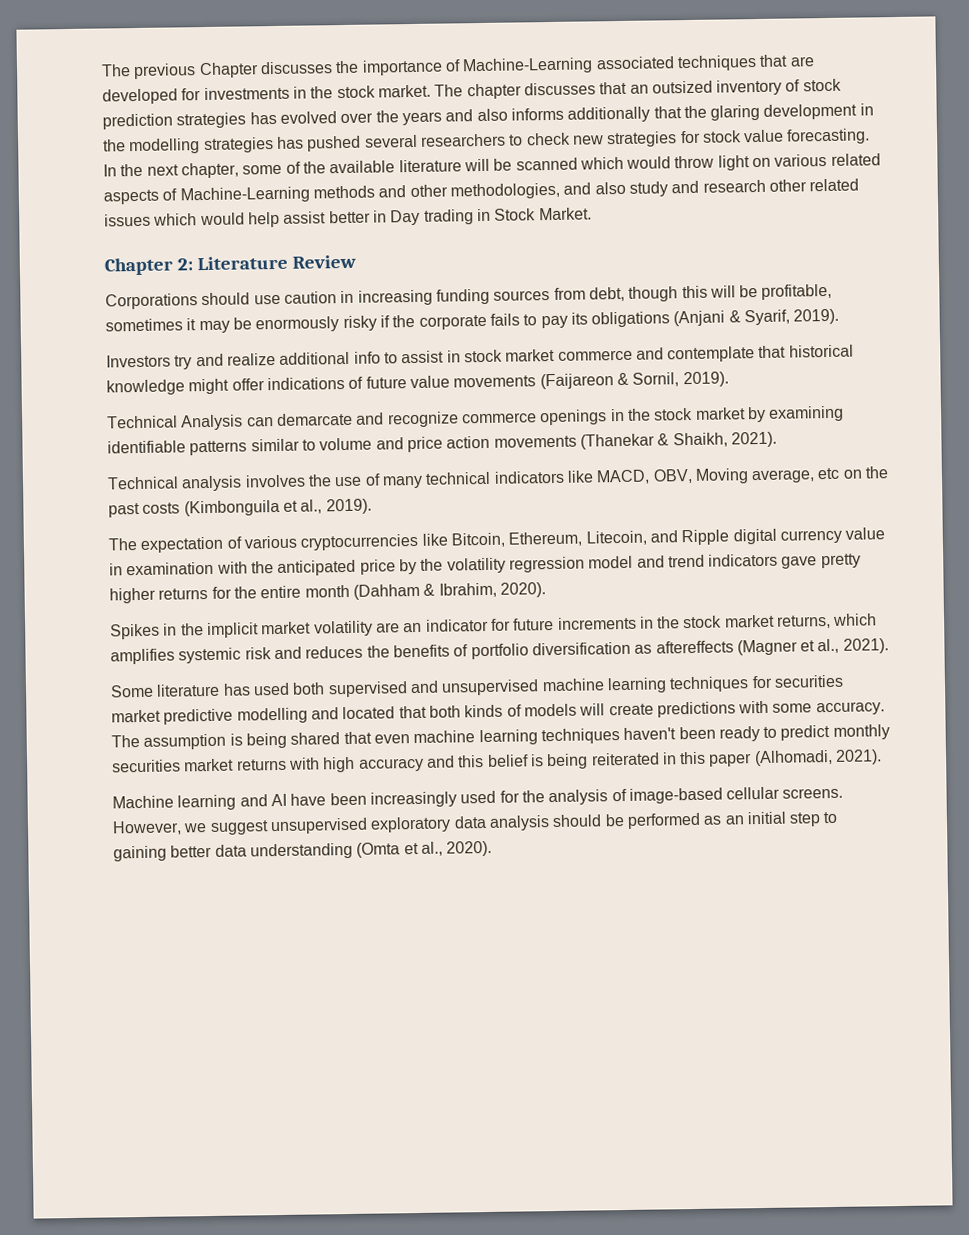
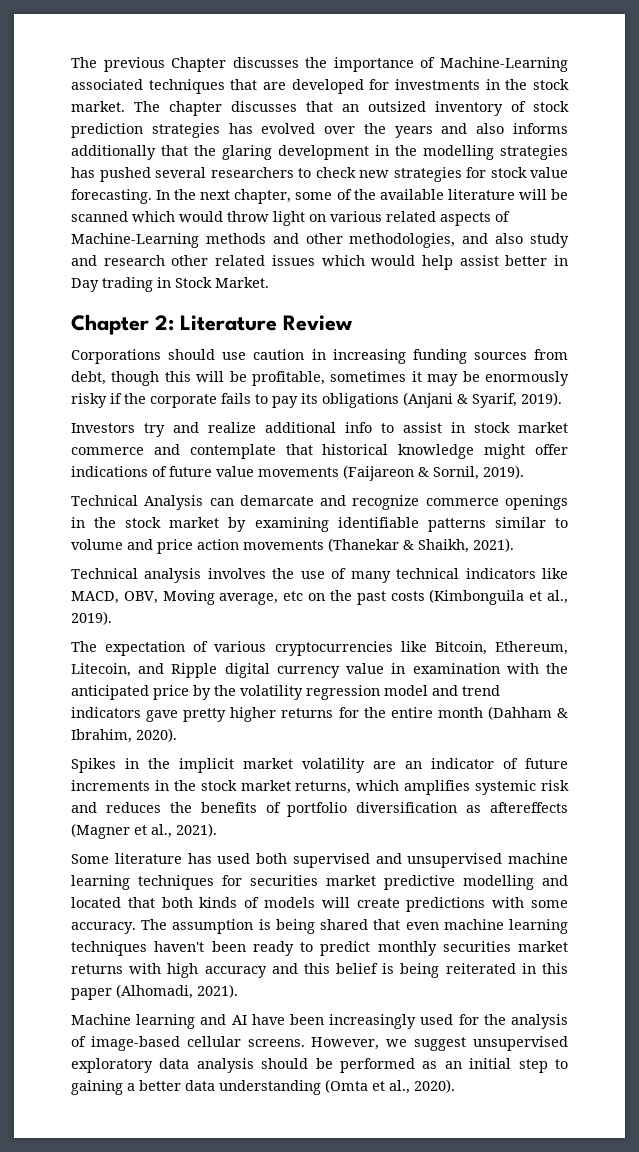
- Spikes in the implicit market volatility are an indicator for future increments in the stock market returns, which amplifies systemic risk and reduces the benefits of portfolio diversification as aftereffects (Magner et al., 2021).
+ Spikes in the implicit market volatility are an indicator of future increments in the stock market returns, which amplifies systemic risk and reduces the benefits of portfolio diversification as aftereffects (Magner et al., 2021).
- However, we suggest unsupervised exploratory data analysis should be performed as an initial step to gaining better data understanding (Omta et al., 2020).
+ However, we suggest unsupervised exploratory data analysis should be performed as an initial step to gaining a better data understanding (Omta et al., 2020).

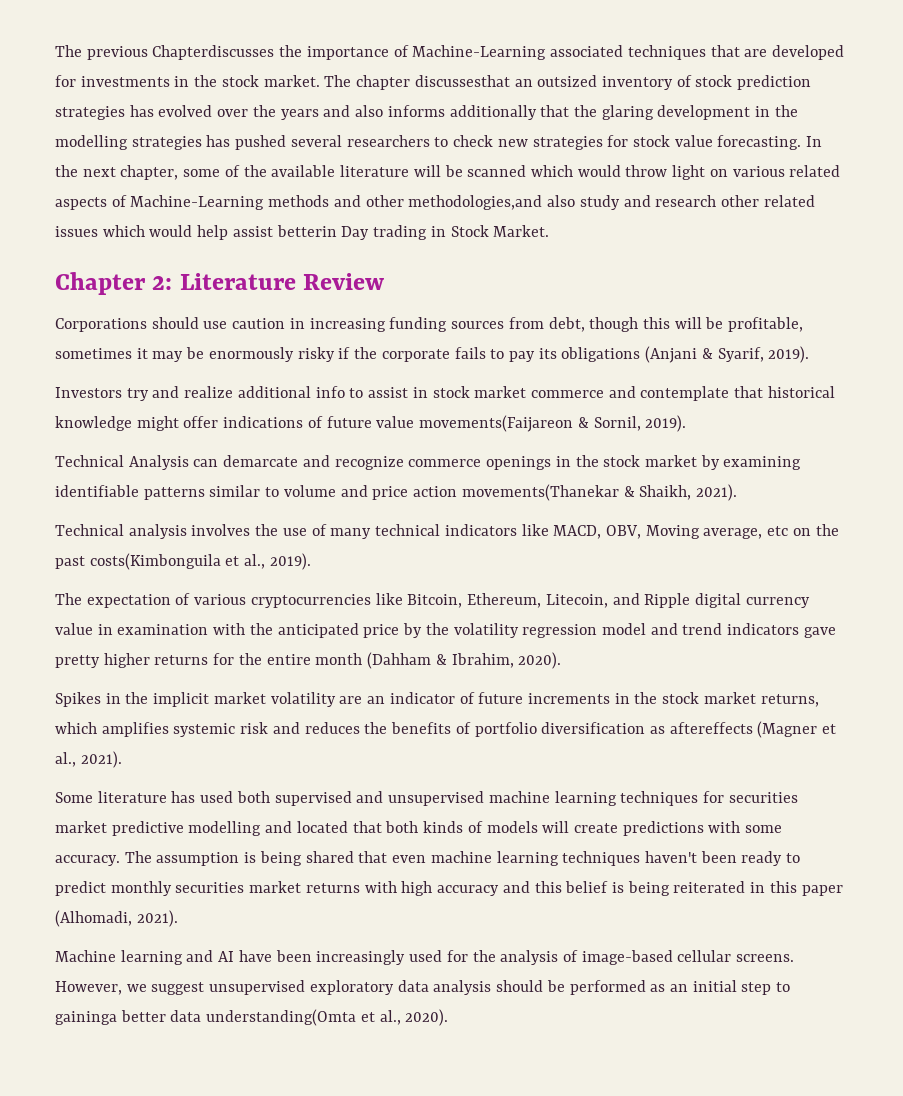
- The previous Chapter discusses the importance of Machine-Learning associated techniques that are developed for investments in the stock market.
+ The previous Chapterdiscusses the importance of Machine-Learning associated techniques that are developed for investments in the stock market.
- The chapter discusses that an outsized inventory of stock prediction strategies has evolved over the years and also informs additionally that the glaring development in the modelling strategies has pushed several researchers to check new strategies for stock value forecasting.
+ The chapter discussesthat an outsized inventory of stock prediction strategies has evolved over the years and also informs additionally that the glaring development in the modelling strategies has pushed several researchers to check new strategies for stock value forecasting.
- In the next chapter, some of the available literature will be scanned which would throw light on various related aspects of Machine-Learning methods and other methodologies, and also study and research other related issues which would help assist better in Day trading in Stock Market.
+ In the next chapter, some of the available literature will be scanned which would throw light on various related aspects of Machine-Learning methods and other methodologies,and also study and research other related issues which would help assist betterin Day trading in Stock Market.
- Investors try and realize additional info to assist in stock market commerce and contemplate that historical knowledge might offer indications of future value movements (Faijareon & Sornil, 2019).
+ Investors try and realize additional info to assist in stock market commerce and contemplate that historical knowledge might offer indications of future value movements(Faijareon & Sornil, 2019).
- Technical Analysis can demarcate and recognize commerce openings in the stock market by examining identifiable patterns similar to volume and price action movements (Thanekar & Shaikh, 2021).
+ Technical Analysis can demarcate and recognize commerce openings in the stock market by examining identifiable patterns similar to volume and price action movements(Thanekar & Shaikh, 2021).
- Technical analysis involves the use of many technical indicators like MACD, OBV, Moving average, etc on the past costs (Kimbonguila et al., 2019).
+ Technical analysis involves the use of many technical indicators like MACD, OBV, Moving average, etc on the past costs(Kimbonguila et al., 2019).
- However, we suggest unsupervised exploratory data analysis should be performed as an initial step to gaining a better data understanding (Omta et al., 2020).
+ However, we suggest unsupervised exploratory data analysis should be performed as an initial step to gaininga better data understanding(Omta et al., 2020).

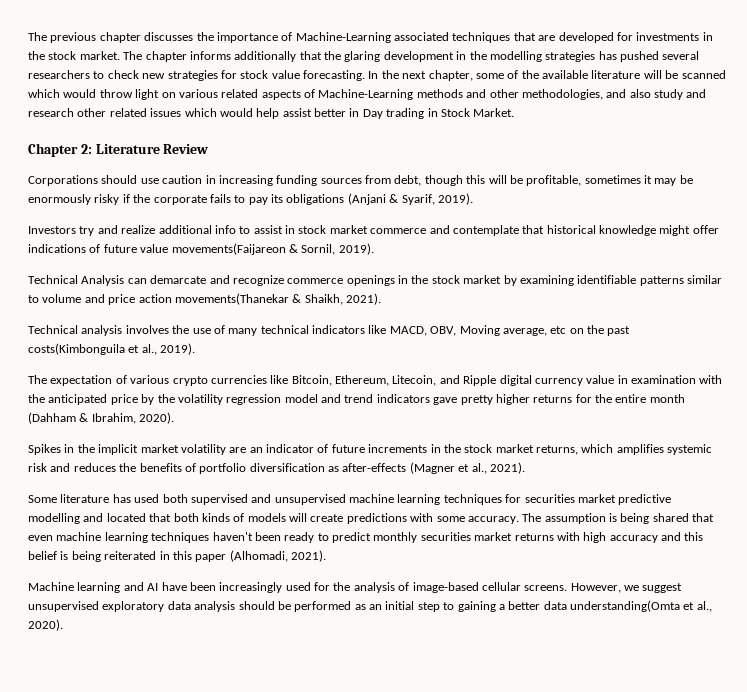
- The previous Chapterdiscusses the importance of Machine-Learning associated techniques that are developed for investments in the stock market.
+ The previous chapter discusses the importance of Machine-Learning associated techniques that are developed for investments in the stock market.
- The chapter discussesthat an outsized inventory of stock prediction strategies has evolved over the years and also informs additionally that the glaring development in the modelling strategies has pushed several researchers to check new strategies for stock value forecasting.
+ The chapter informs additionally that the glaring development in the modelling strategies has pushed several researchers to check new strategies for stock value forecasting.
- In the next chapter, some of the available literature will be scanned which would throw light on various related aspects of Machine-Learning methods and other methodologies,and also study and research other related issues which would help assist betterin Day trading in Stock Market.
+ In the next chapter, some of the available literature will be scanned which would throw light on various related aspects of Machine-Learning methods and other methodologies, and also study and research other related issues which would help assist better in Day trading in Stock Market.
- The expectation of various cryptocurrencies like Bitcoin, Ethereum, Litecoin, and Ripple digital currency value in examination with the anticipated price by the volatility regression model and trend indicators gave pretty higher returns for the entire month (Dahham & Ibrahim, 2020).
+ The expectation of various crypto currencies like Bitcoin, Ethereum, Litecoin, and Ripple digital currency value in examination with the anticipated price by the volatility regression model and trend indicators gave pretty higher returns for the entire month (Dahham & Ibrahim, 2020).
- Spikes in the implicit market volatility are an indicator of future increments in the stock market returns, which amplifies systemic risk and reduces the benefits of portfolio diversification as aftereffects (Magner et al., 2021).
+ Spikes in the implicit market volatility are an indicator of future increments in the stock market returns, which amplifies systemic risk and reduces the benefits of portfolio diversification as after-effects (Magner et al., 2021).
- However, we suggest unsupervised exploratory data analysis should be performed as an initial step to gaininga better data understanding(Omta et al., 2020).
+ However, we suggest unsupervised exploratory data analysis should be performed as an initial step to gaining a better data understanding(Omta et al., 2020).

